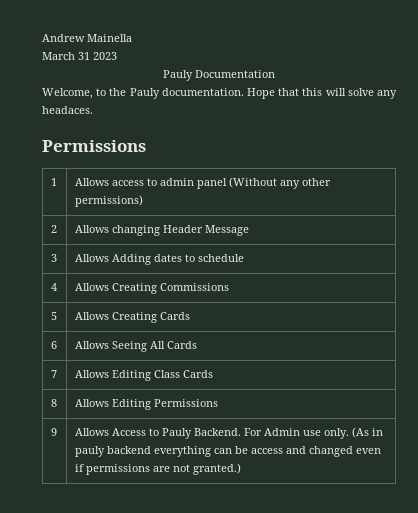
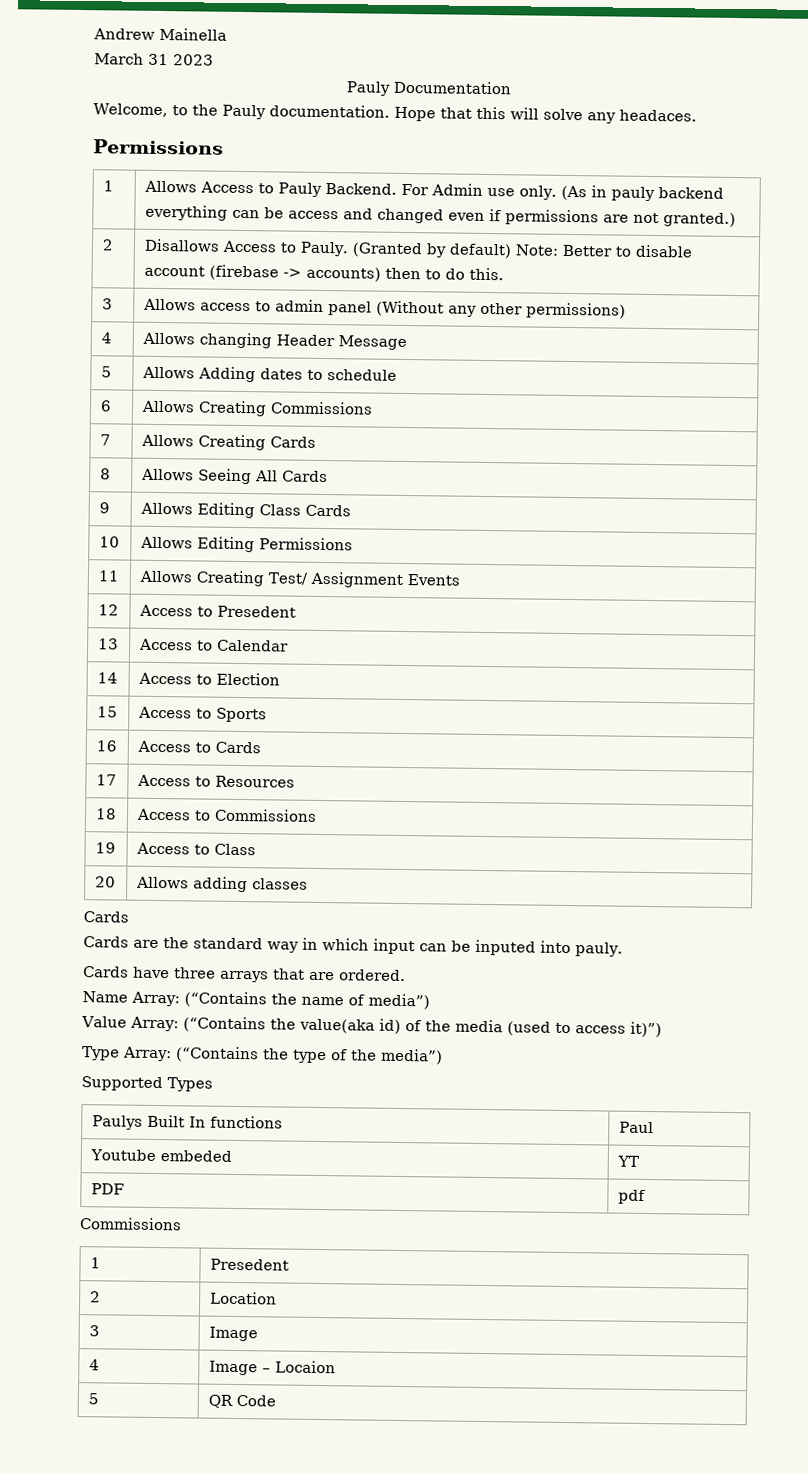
- 1 | Allows access to admin panel (Without any other permissions)
- 2 | Allows changing Header Message
- 3 | Allows Adding dates to schedule
- 4 | Allows Creating Commissions
- 5 | Allows Creating Cards
- 6 | Allows Seeing All Cards
- 7 | Allows Editing Class Cards
- 8 | Allows Editing Permissions
- 9 | Allows Access to Pauly Backend. For Admin use only. (As in pauly backend everything can be access and changed even if permissions are not granted.)
+ 1 | Allows Access to Pauly Backend. For Admin use only. (As in pauly backend everything can be access and changed even if permissions are not granted.)
+ 2 | Disallows Access to Pauly. (Granted by default) Note: Better to disable account (firebase -> accounts) then to do this.
+ 3 | Allows access to admin panel (Without any other permissions)
+ 4 | Allows changing Header Message
+ 5 | Allows Adding dates to schedule
+ 6 | Allows Creating Commissions
+ 7 | Allows Creating Cards
+ 8 | Allows Seeing All Cards
+ 9 | Allows Editing Class Cards
+ 10 | Allows Editing Permissions
+ 11 | Allows Creating Test/ Assignment Events
+ 12 | Access to Presedent
+ 13 | Access to Calendar
+ 14 | Access to Election
+ 15 | Access to Sports
+ 16 | Access to Cards
+ 17 | Access to Resources
+ 18 | Access to Commissions
+ 19 | Access to Class
+ 20 | Allows adding classes
+ Cards
+ Cards are the standard way in which input can be inputed into pauly.
+ Cards have three arrays that are ordered.
+ Name Array: (“Contains the name of media”)
+ Value Array: (“Contains the value(aka id) of the media (used to access it)”)
+ Type Array: (“Contains the type of the media”)
+ Supported Types
+ Paulys Built In functions | Paul
+ Youtube embeded | YT
+ PDF | pdf
+ Commissions
+ 1 | Presedent
+ 2 | Location
+ 3 | Image
+ 4 | Image – Locaion
+ 5 | QR Code

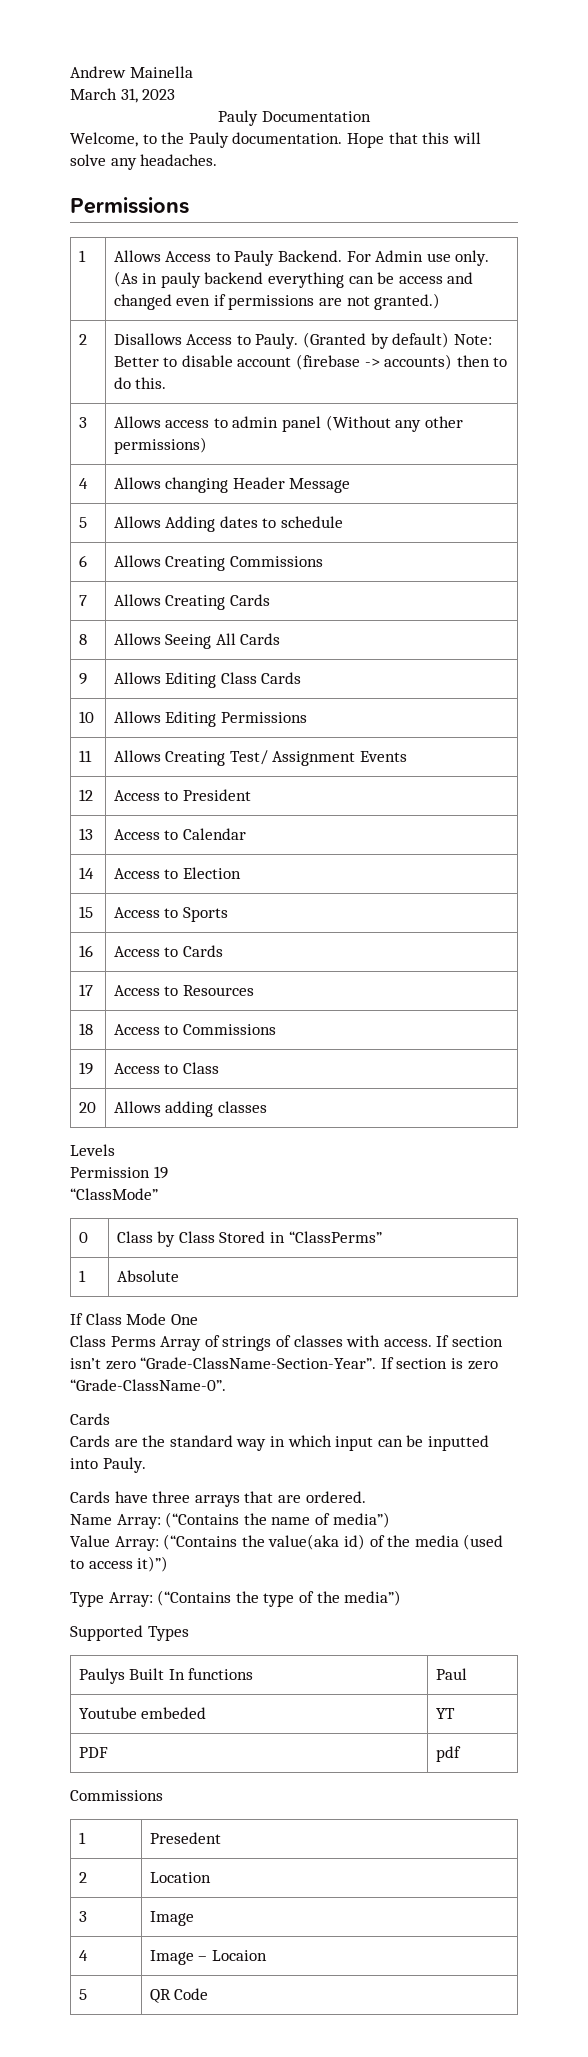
- March 31 2023
+ March 31, 2023
- Hope that this will solve any headaces.
+ Hope that this will solve any headaches.
- 12 | Access to Presedent
+ 12 | Access to President
+ Levels
+ Permission 19
+ “ClassMode”
+ 0 | Class by Class Stored in “ClassPerms”
+ 1 | Absolute
+ If Class Mode One
+ Class Perms Array of strings of classes with access. If section isn’t zero “Grade-ClassName-Section-Year”. If section is zero “Grade-ClassName-0”.
- Cards are the standard way in which input can be inputed into pauly.
+ Cards are the standard way in which input can be inputted into Pauly.

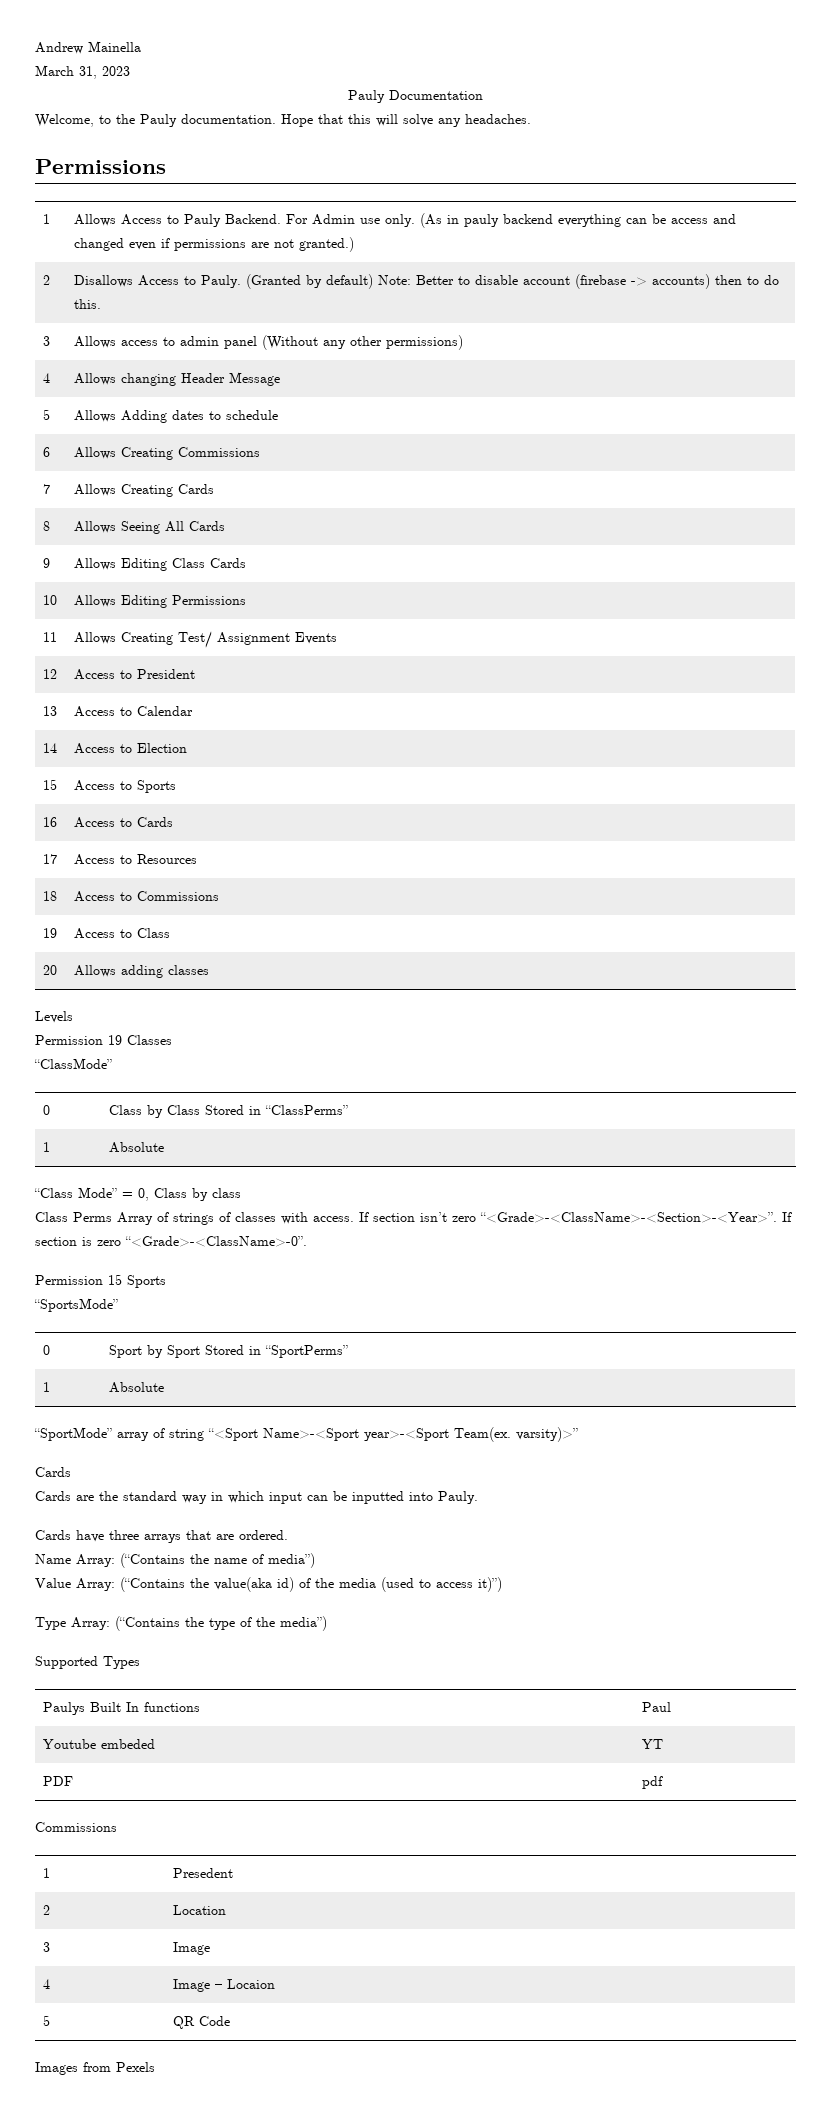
- Permission 19
+ Permission 19 Classes
- If Class Mode One
+ “Class Mode” = 0, Class by class
- If section isn’t zero “Grade-ClassName-Section-Year”.
+ If section isn’t zero “<Grade>-<ClassName>-<Section>-<Year>”.
- If section is zero “Grade-ClassName-0”.
+ If section is zero “<Grade>-<ClassName>-0”.
+ Permission 15 Sports
+ “SportsMode”
+ 0 | Sport by Sport Stored in “SportPerms”
+ 1 | Absolute
+ “SportMode” array of string “<Sport Name>-<Sport year>-<Sport Team(ex. varsity)>”
+ Images from Pexels

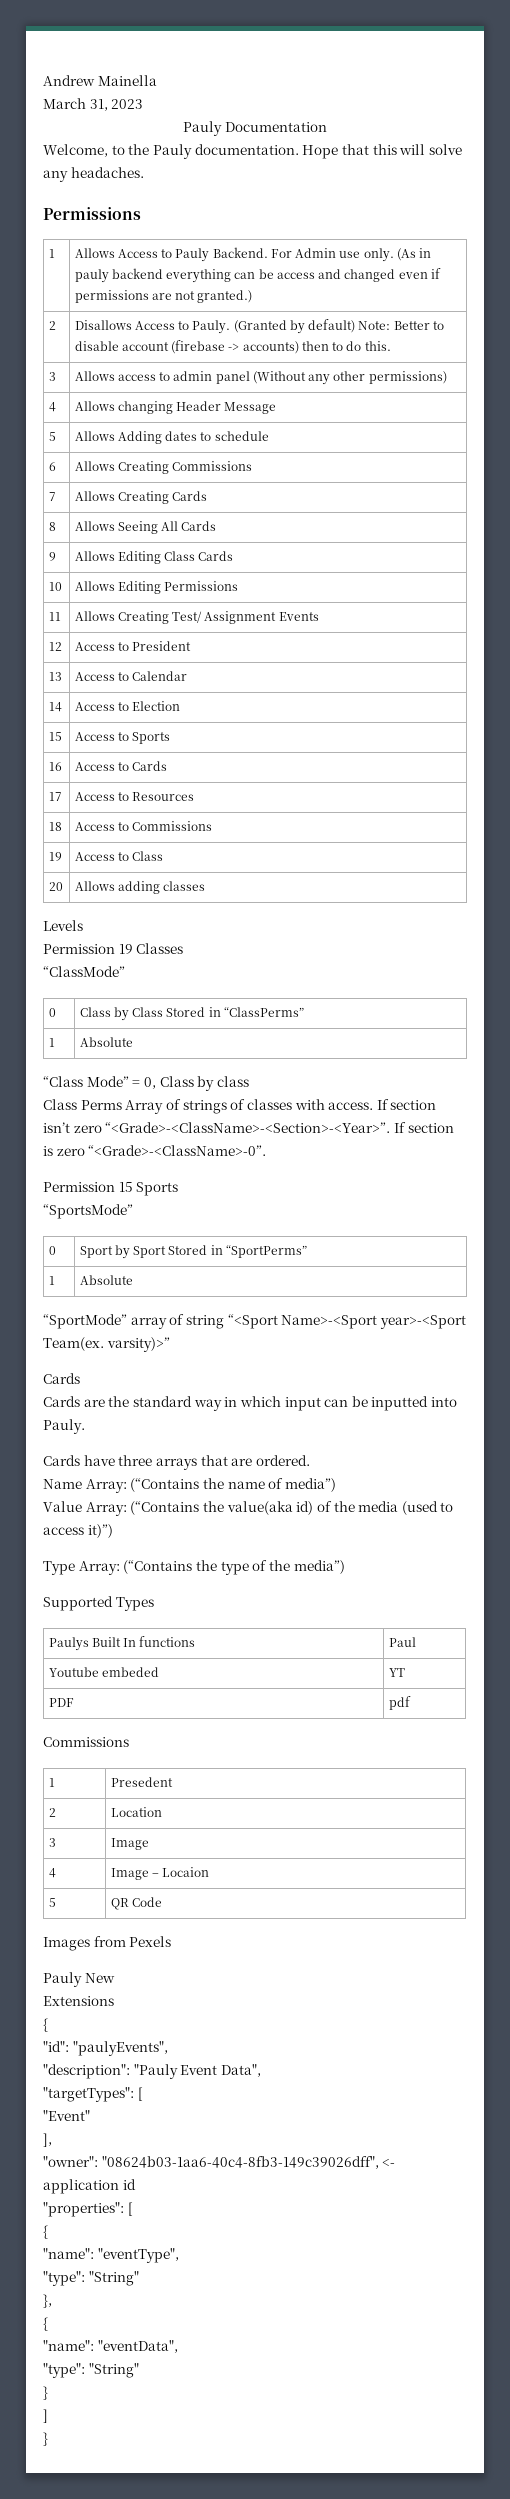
+ Pauly New
+ Extensions
+ {
+ "id": "paulyEvents",
+ "description": "Pauly Event Data",
+ "targetTypes": [
+ "Event"
+ ],
+ "owner": "08624b03-1aa6-40c4-8fb3-149c39026dff", <- application id
+ "properties": [
+ {
+ "name": "eventType",
+ "type": "String"
+ },
+ {
+ "name": "eventData",
+ "type": "String"
+ }
+ ]
+ }

